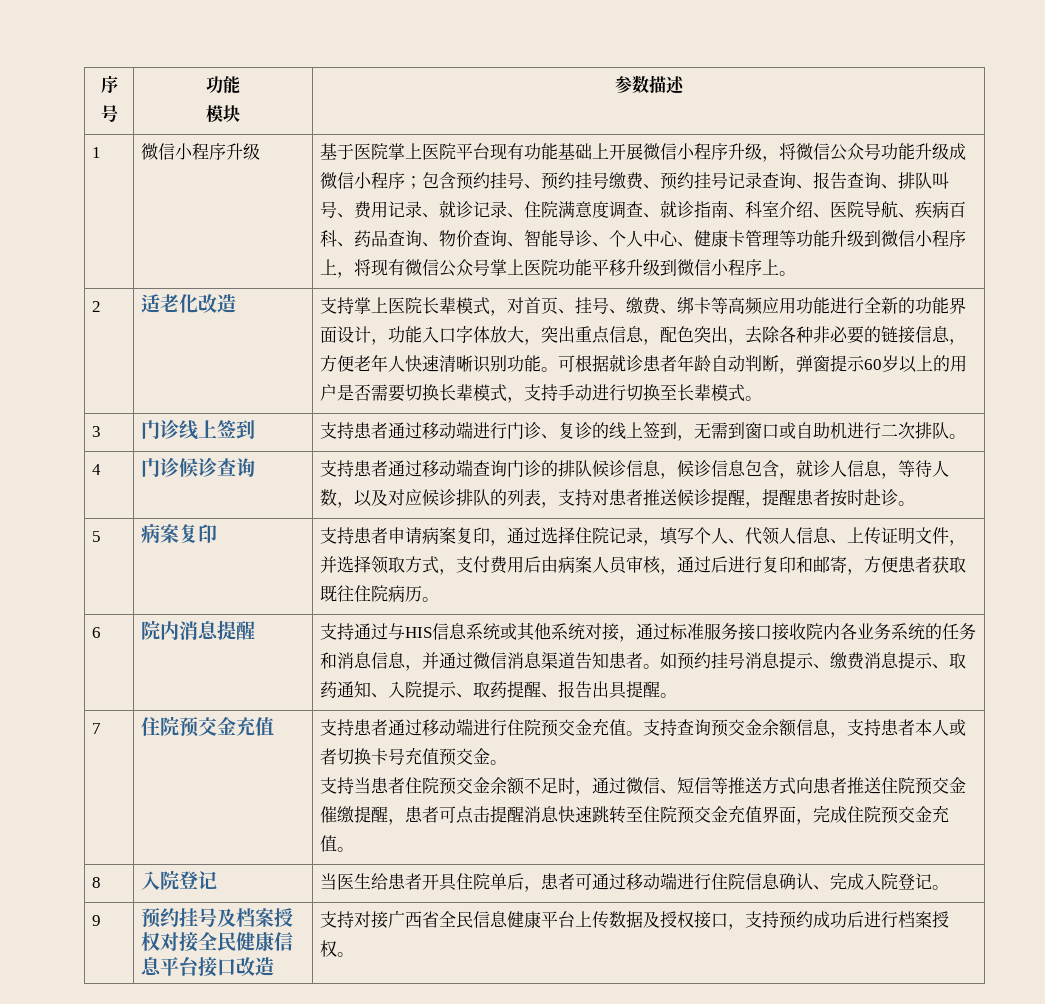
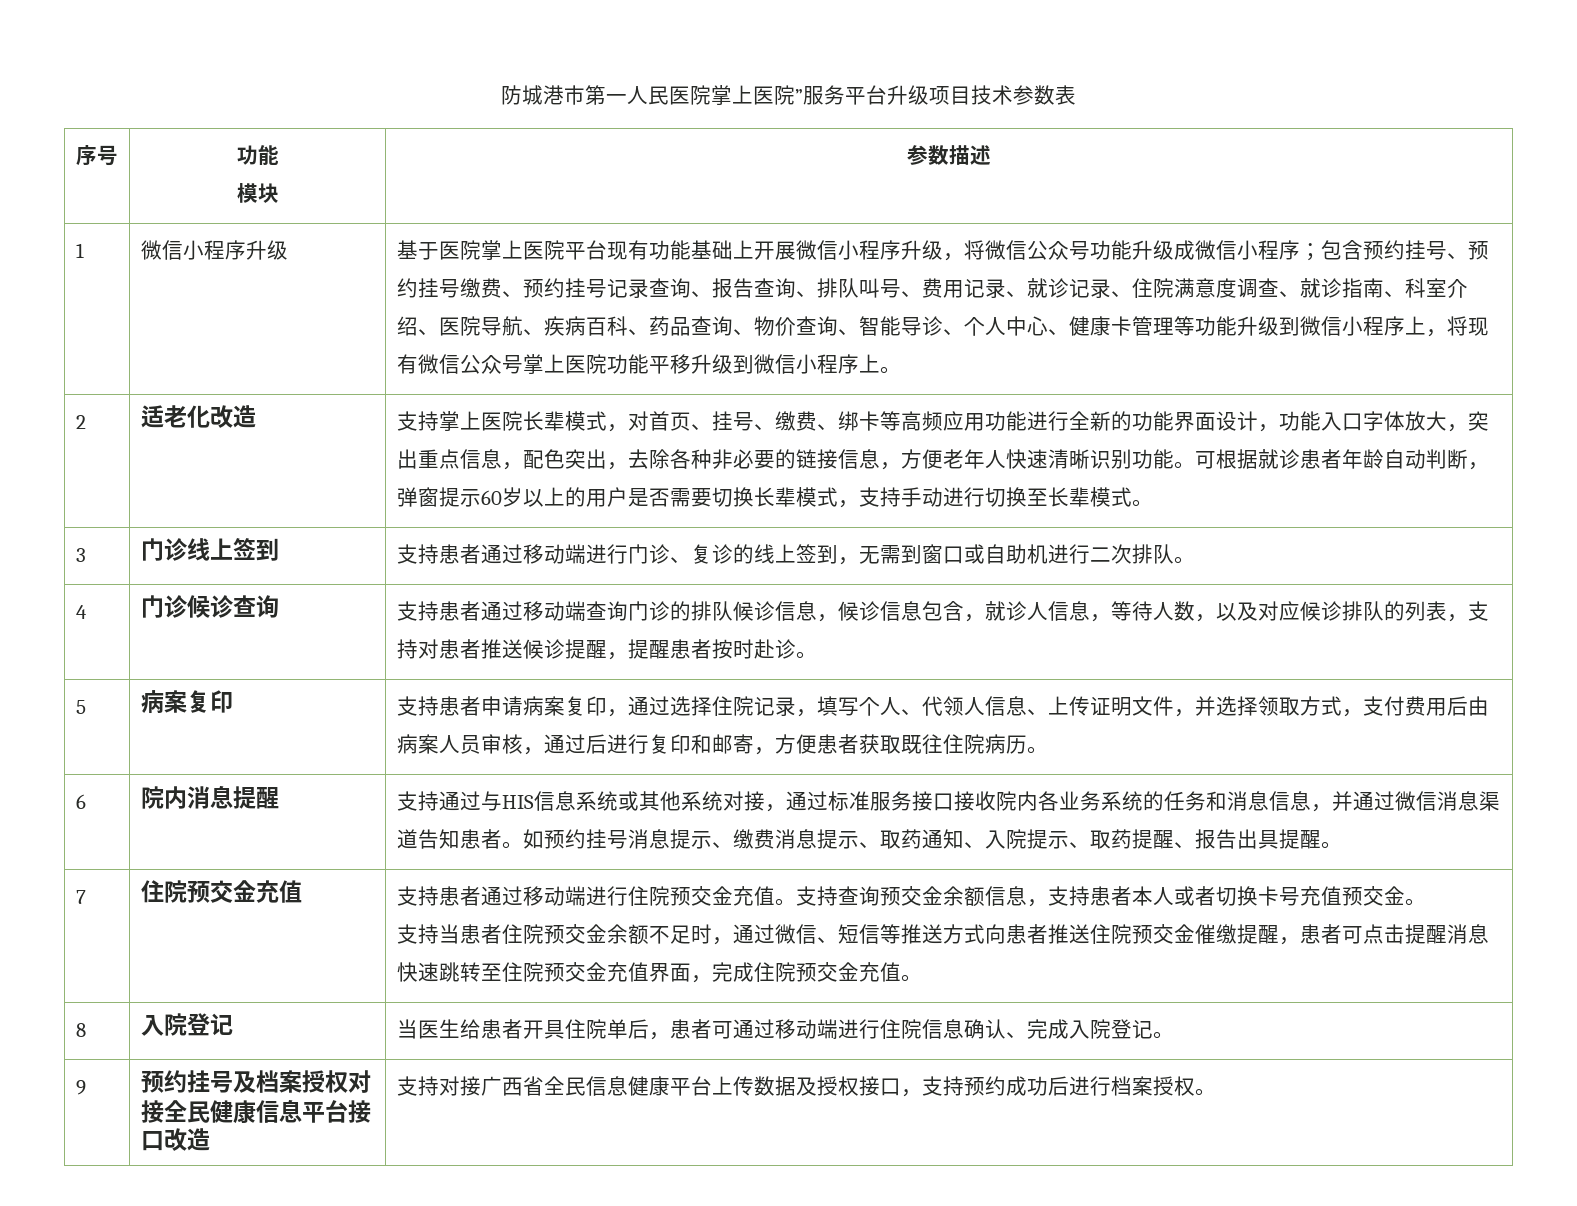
+ 防城港市第一人民医院掌上医院”服务平台升级项目技术参数表

